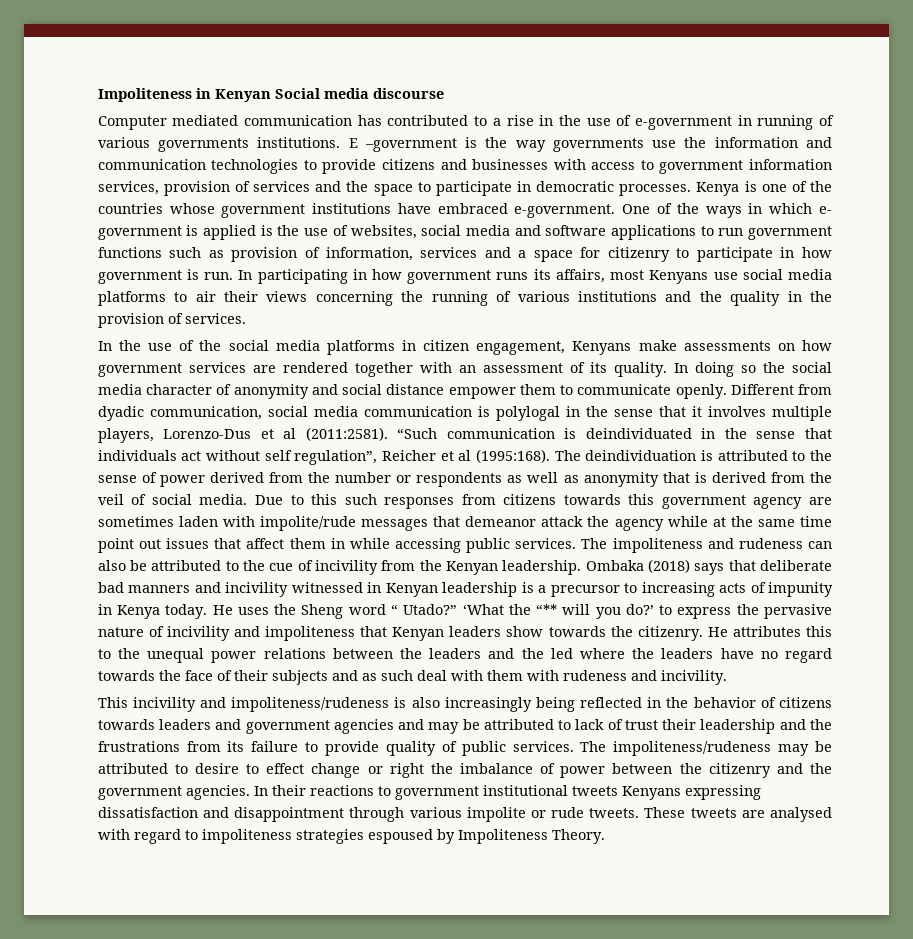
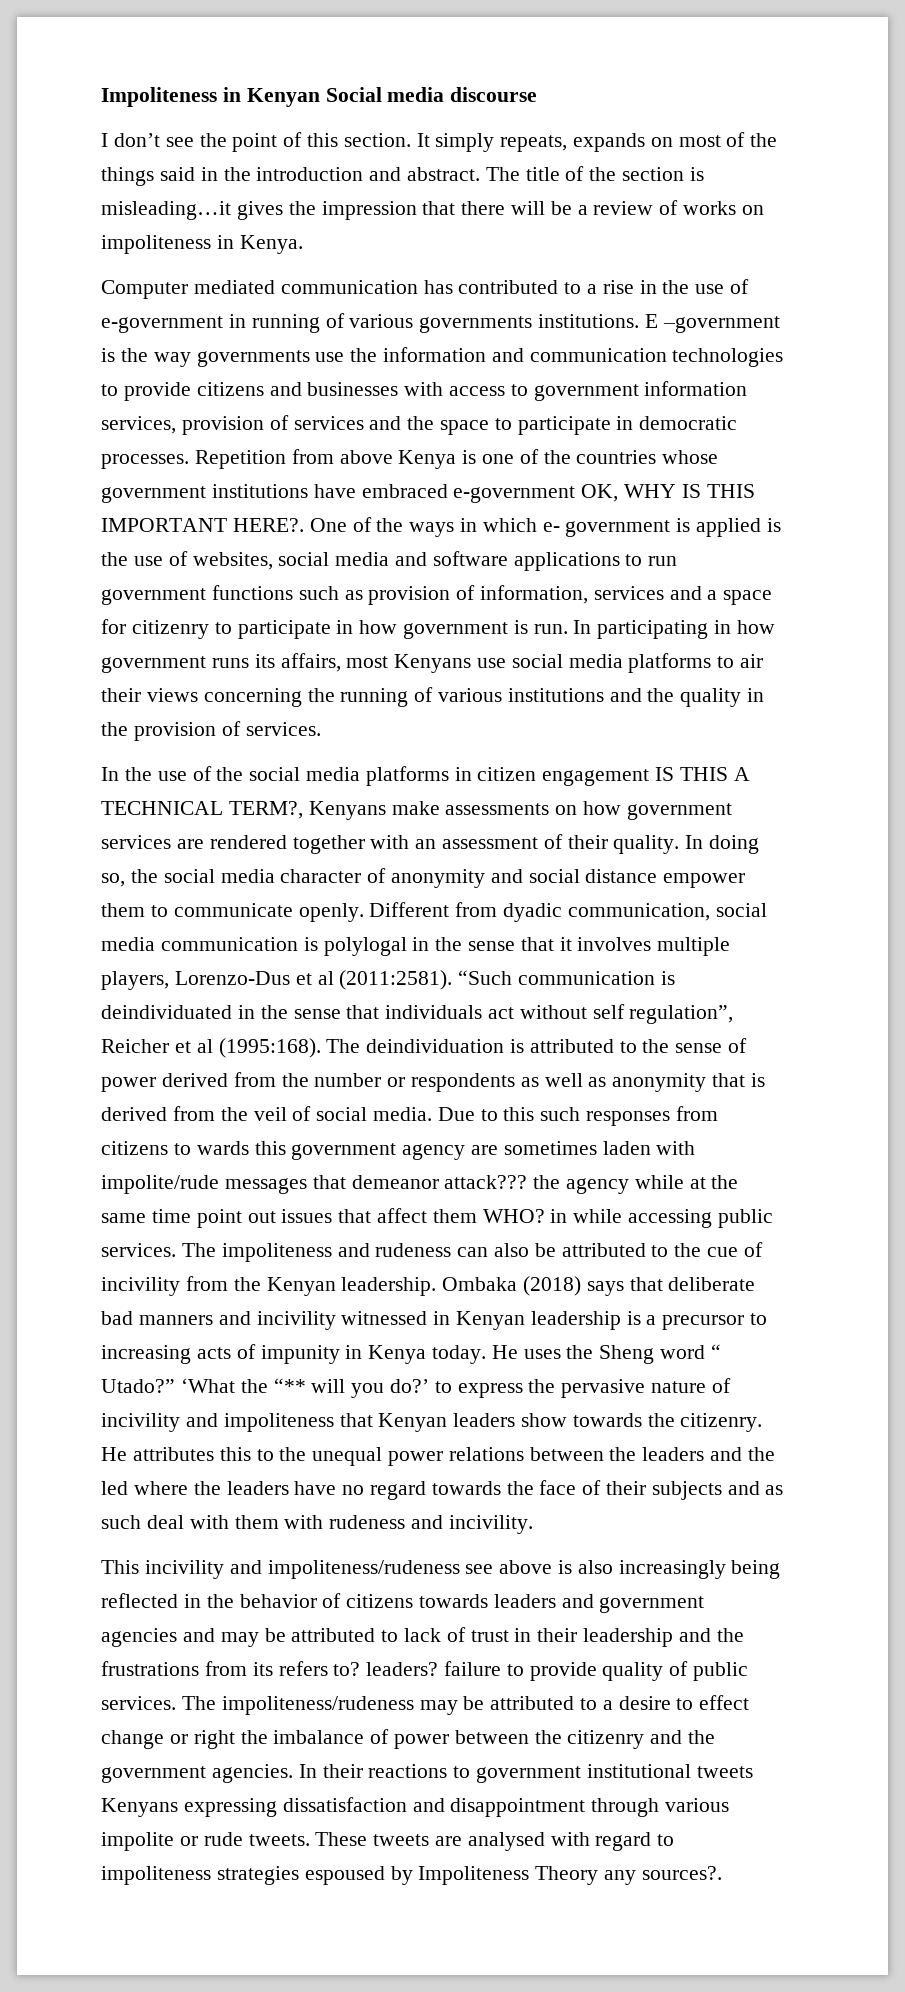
+ I don’t see the point of this section. It simply repeats, expands on most of the things said in the introduction and abstract. The title of the section is misleading…it gives the impression that there will be a review of works on impoliteness in Kenya.
- Kenya is one of the countries whose government institutions have embraced e-government.
+ Repetition from above Kenya is one of the countries whose government institutions have embraced e-government OK, WHY IS THIS IMPORTANT HERE?.
- In the use of the social media platforms in citizen engagement, Kenyans make assessments on how government services are rendered together with an assessment of its quality.
+ In the use of the social media platforms in citizen engagement IS THIS A TECHNICAL TERM?, Kenyans make assessments on how government services are rendered together with an assessment of their quality.
- In doing so the social media character of anonymity and social distance empower them to communicate openly.
+ In doing so, the social media character of anonymity and social distance empower them to communicate openly.
- Due to this such responses from citizens towards this government agency are sometimes laden with impolite/rude messages that demeanor attack the agency while at the same time point out issues that affect them in while accessing public services.
+ Due to this such responses from citizens to wards this government agency are sometimes laden with impolite/rude messages that demeanor attack??? the agency while at the same time point out issues that affect them WHO? in while accessing public services.
- This incivility and impoliteness/rudeness is also increasingly being reflected in the behavior of citizens towards leaders and government agencies and may be attributed to lack of trust their leadership and the frustrations from its failure to provide quality of public services.
+ This incivility and impoliteness/rudeness see above is also increasingly being reflected in the behavior of citizens towards leaders and government agencies and may be attributed to lack of trust in their leadership and the frustrations from its refers to? leaders? failure to provide quality of public services.
- The impoliteness/rudeness may be attributed to desire to effect change or right the imbalance of power between the citizenry and the government agencies.
+ The impoliteness/rudeness may be attributed to a desire to effect change or right the imbalance of power between the citizenry and the government agencies.
- These tweets are analysed with regard to impoliteness strategies espoused by Impoliteness Theory.
+ These tweets are analysed with regard to impoliteness strategies espoused by Impoliteness Theory any sources?.

